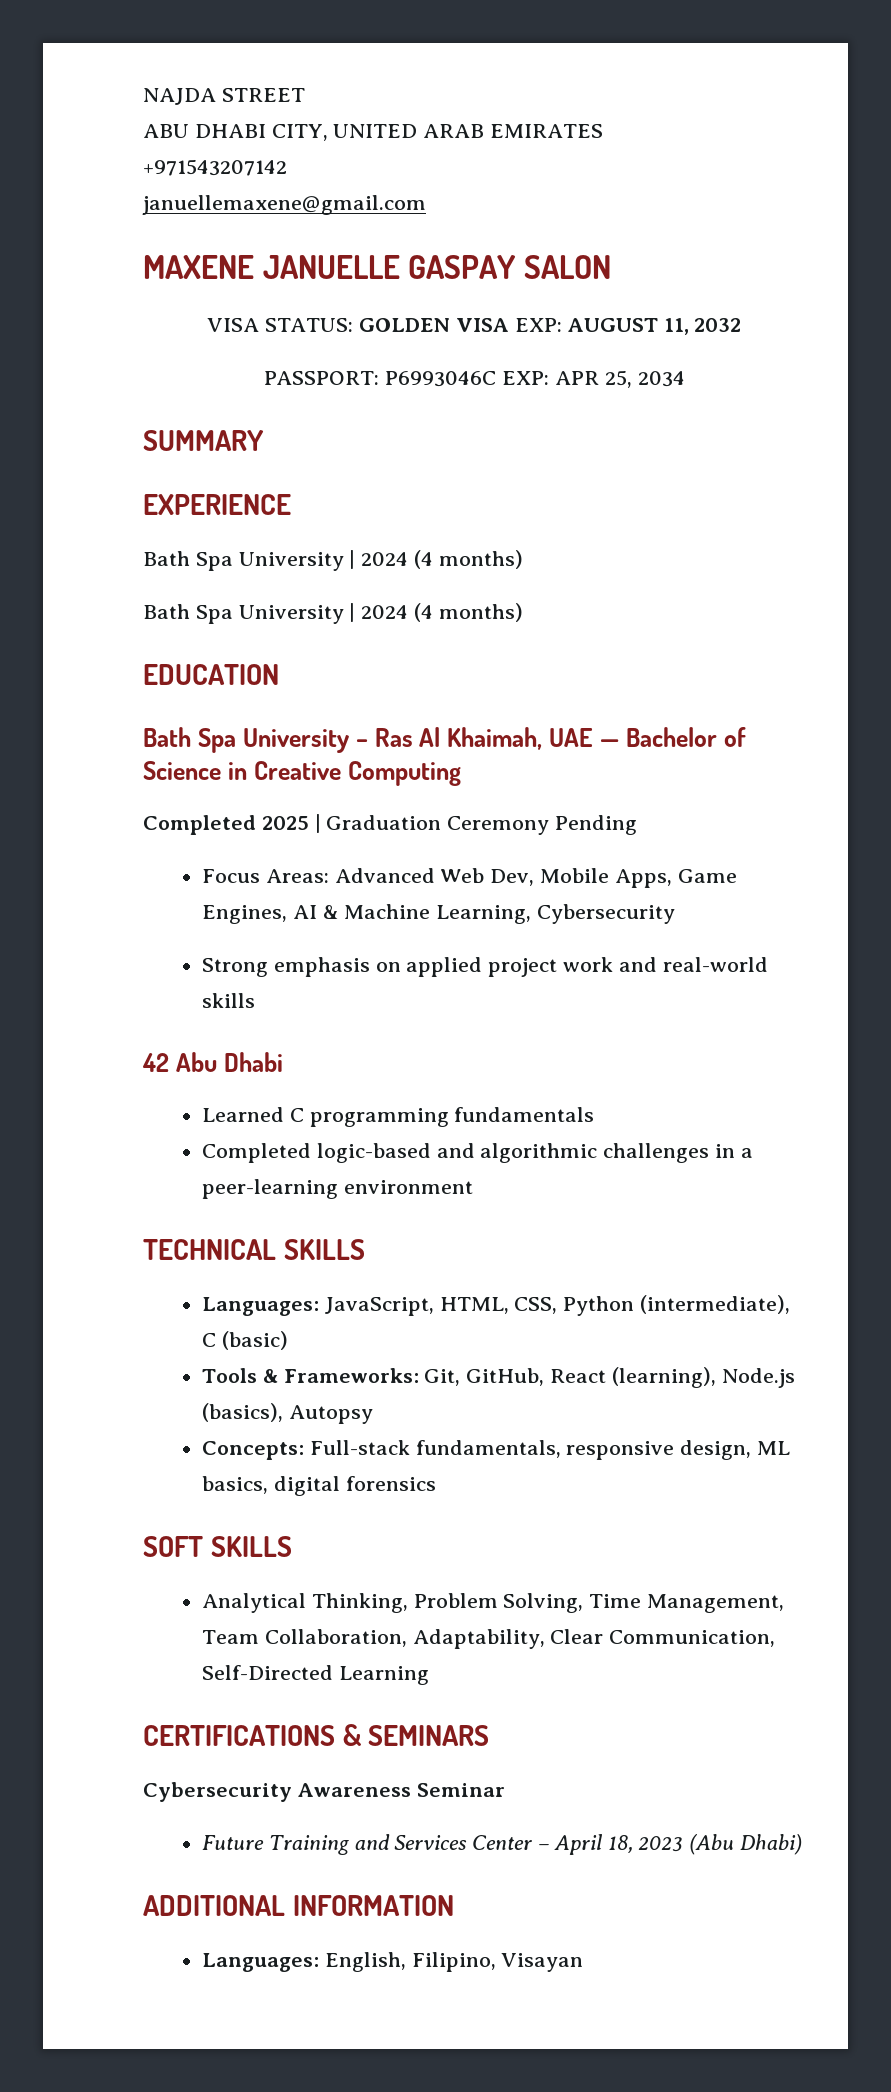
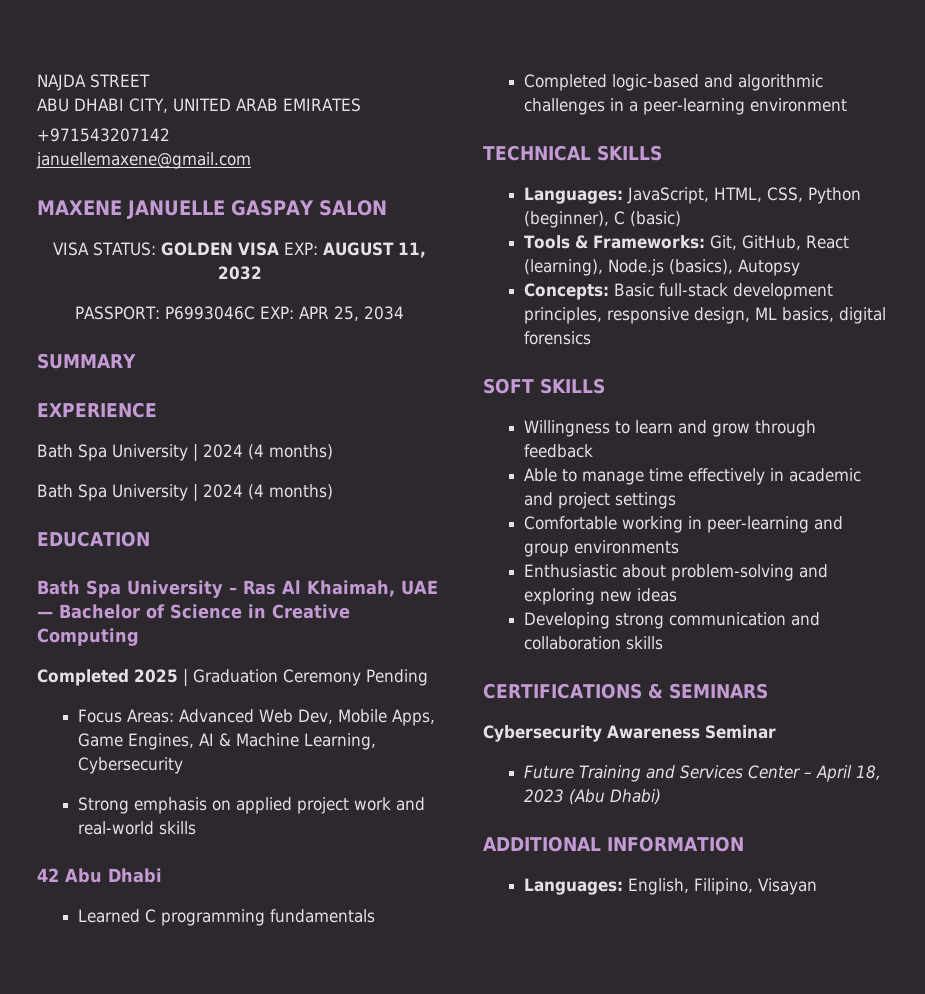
- Languages: JavaScript, HTML, CSS, Python (intermediate), C (basic)
+ Languages: JavaScript, HTML, CSS, Python (beginner), C (basic)
- Concepts: Full-stack fundamentals, responsive design, ML basics, digital forensics
+ Concepts: Basic full-stack development principles, responsive design, ML basics, digital forensics
- Analytical Thinking, Problem Solving, Time Management, Team Collaboration, Adaptability, Clear Communication, Self-Directed Learning
+ Willingness to learn and grow through feedback
+ Able to manage time effectively in academic and project settings
+ Comfortable working in peer-learning and group environments
+ Enthusiastic about problem-solving and exploring new ideas
+ Developing strong communication and collaboration skills

